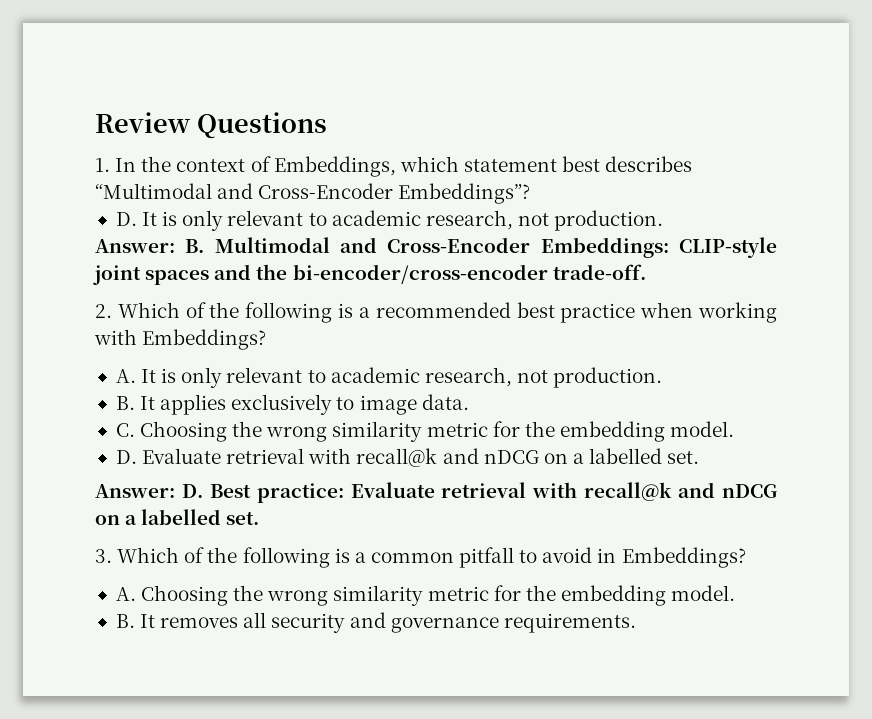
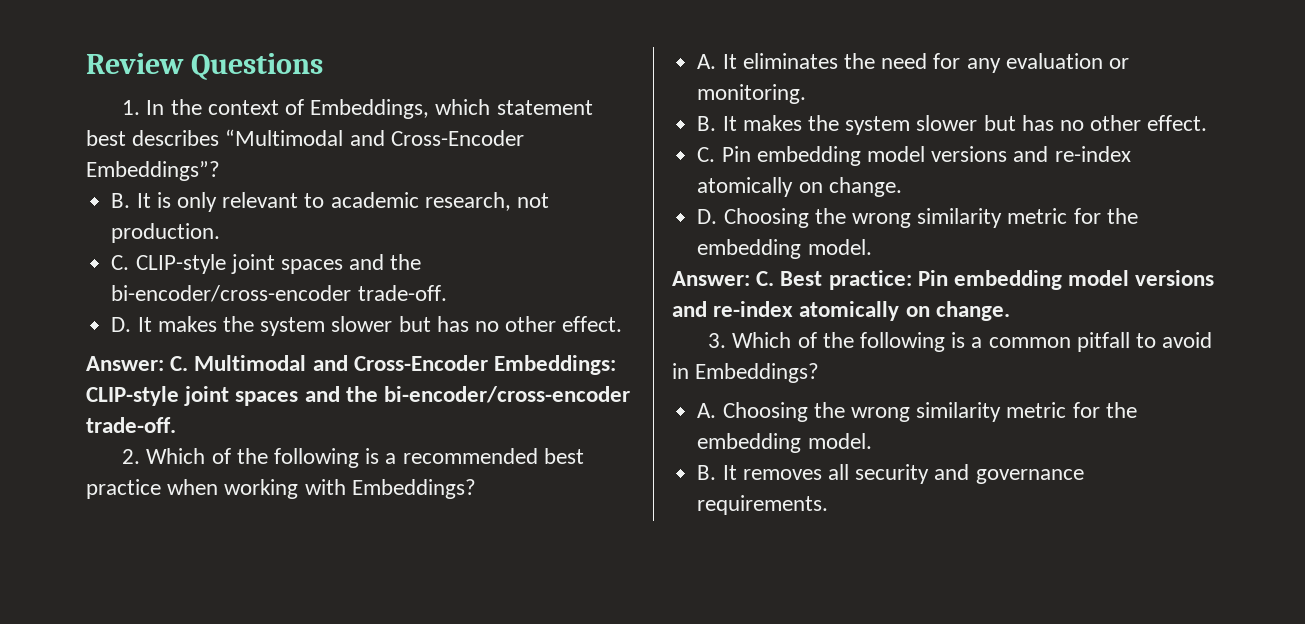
- D. It is only relevant to academic research, not production.
- Answer: B. Multimodal and Cross-Encoder Embeddings: CLIP-style joint spaces and the bi-encoder/cross-encoder trade-off.
+ B. It is only relevant to academic research, not production.
+ C. CLIP-style joint spaces and the bi-encoder/cross-encoder trade-off.
+ D. It makes the system slower but has no other effect.
+ Answer: C. Multimodal and Cross-Encoder Embeddings: CLIP-style joint spaces and the bi-encoder/cross-encoder trade-off.
- A. It is only relevant to academic research, not production.
- B. It applies exclusively to image data.
- C. Choosing the wrong similarity metric for the embedding model.
- D. Evaluate retrieval with recall@k and nDCG on a labelled set.
- Answer: D. Best practice: Evaluate retrieval with recall@k and nDCG on a labelled set.
+ A. It eliminates the need for any evaluation or monitoring.
+ B. It makes the system slower but has no other effect.
+ C. Pin embedding model versions and re-index atomically on change.
+ D. Choosing the wrong similarity metric for the embedding model.
+ Answer: C. Best practice: Pin embedding model versions and re-index atomically on change.

